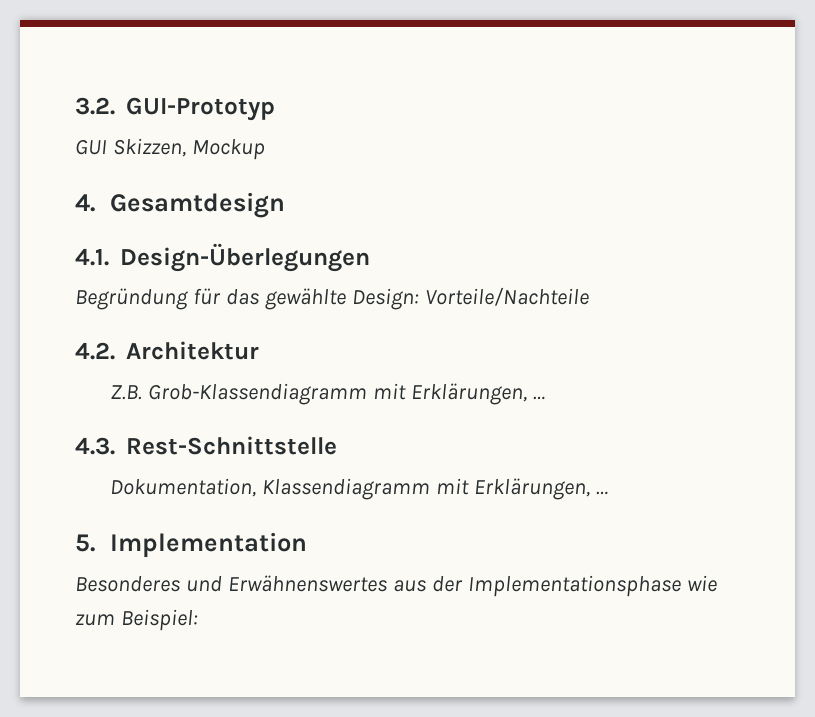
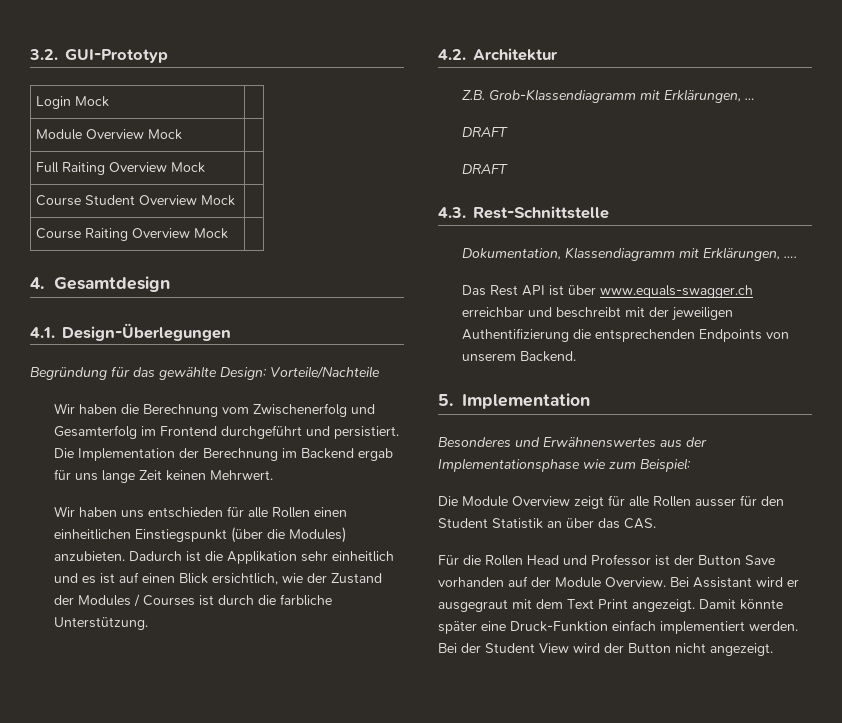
- GUI Skizzen, Mockup
+ Login Mock |
+ Module Overview Mock |
+ Full Raiting Overview Mock |
+ Course Student Overview Mock |
+ Course Raiting Overview Mock |
+ Wir haben die Berechnung vom Zwischenerfolg und Gesamterfolg im Frontend durchgeführt und persistiert. Die Implementation der Berechnung im Backend ergab für uns lange Zeit keinen Mehrwert.
+ Wir haben uns entschieden für alle Rollen einen einheitlichen Einstiegspunkt (über die Modules) anzubieten. Dadurch ist die Applikation sehr einheitlich und es ist auf einen Blick ersichtlich, wie der Zustand der Modules / Courses ist durch die farbliche Unterstützung.
  Z.B. Grob-Klassendiagramm mit Erklärungen, …
+ DRAFT
+ DRAFT
- Dokumentation, Klassendiagramm mit Erklärungen, …
+ Dokumentation, Klassendiagramm mit Erklärungen, ….
+ Das Rest API ist über www.equals-swagger.ch erreichbar und beschreibt mit der jeweiligen Authentifizierung die entsprechenden Endpoints von unserem Backend.
+ Die Module Overview zeigt für alle Rollen ausser für den Student Statistik an über das CAS.
+ Für die Rollen Head und Professor ist der Button Save vorhanden auf der Module Overview. Bei Assistant wird er ausgegraut mit dem Text Print angezeigt. Damit könnte später eine Druck-Funktion einfach implementiert werden. Bei der Student View wird der Button nicht angezeigt.

